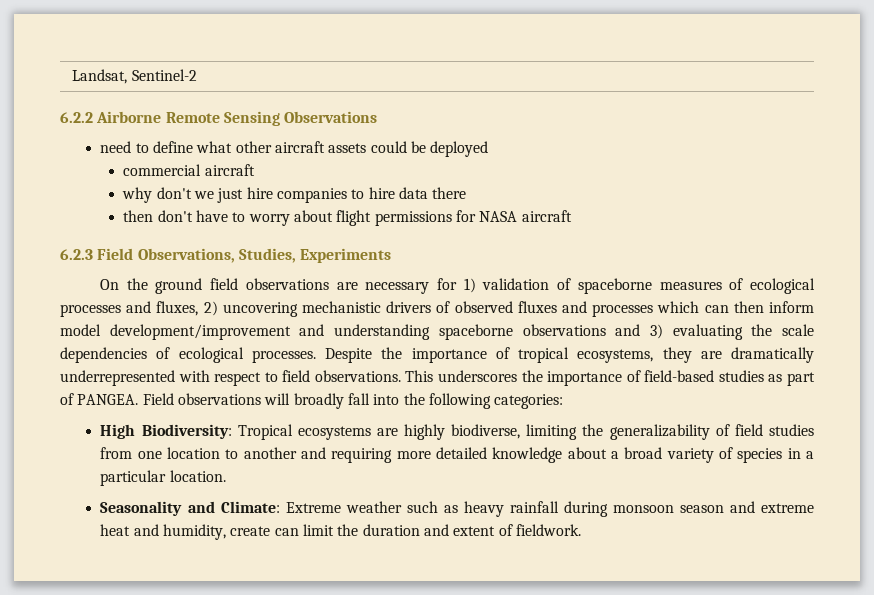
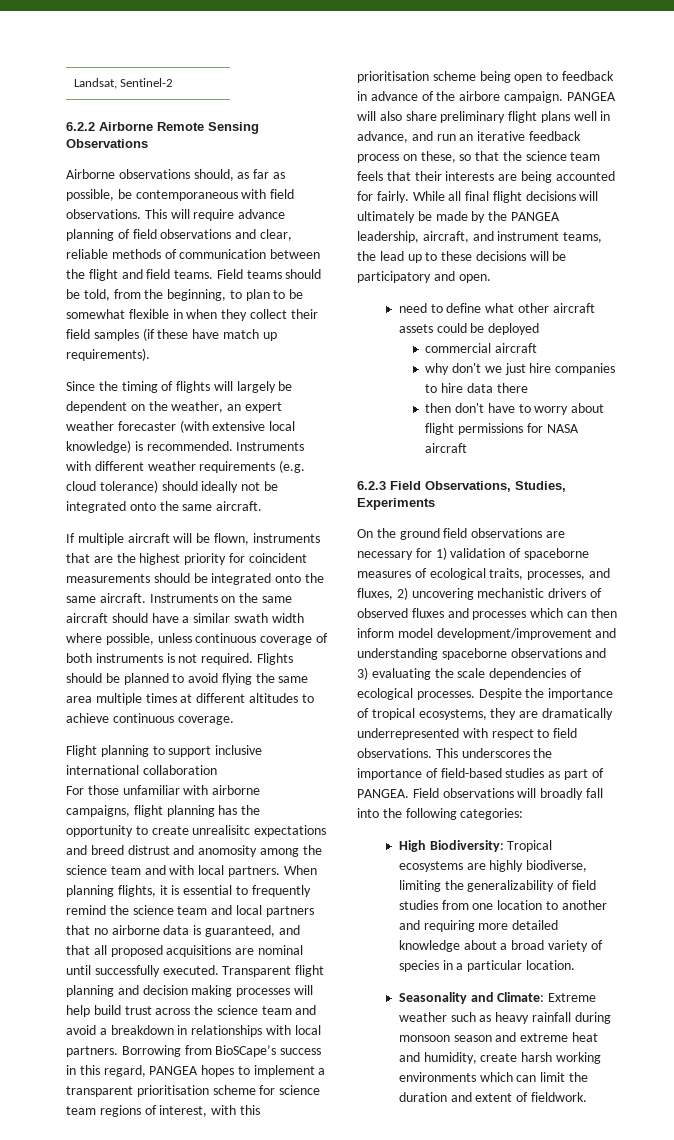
+ Airborne observations should, as far as possible, be contemporaneous with field observations. This will require advance planning of field observations and clear, reliable methods of communication between the flight and field teams. Field teams should be told, from the beginning, to plan to be somewhat flexible in when they collect their field samples (if these have match up requirements).
+ Since the timing of flights will largely be dependent on the weather, an expert weather forecaster (with extensive local knowledge) is recommended. Instruments with different weather requirements (e.g. cloud tolerance) should ideally not be integrated onto the same aircraft.
+ If multiple aircraft will be flown, instruments that are the highest priority for coincident measurements should be integrated onto the same aircraft. Instruments on the same aircraft should have a similar swath width where possible, unless continuous coverage of both instruments is not required. Flights should be planned to avoid flying the same area multiple times at different altitudes to achieve continuous coverage.
+ Flight planning to support inclusive international collaboration
+ For those unfamiliar with airborne campaigns, flight planning has the opportunity to create unrealisitc expectations and breed distrust and anomosity among the science team and with local partners. When planning flights, it is essential to frequently remind the science team and local partners that no airborne data is guaranteed, and that all proposed acquisitions are nominal until successfully executed. Transparent flight planning and decision making processes will help build trust across the science team and avoid a breakdown in relationships with local partners. Borrowing from BioSCape’s success in this regard, PANGEA hopes to implement a transparent prioritisation scheme for science team regions of interest, with this prioritisation scheme being open to feedback in advance of the airbore campaign. PANGEA will also share preliminary flight plans well in advance, and run an iterative feedback process on these, so that the science team feels that their interests are being accounted for fairly. While all final flight decisions will ultimately be made by the PANGEA leadership, aircraft, and instrument teams, the lead up to these decisions will be participatory and open.
- On the ground field observations are necessary for 1) validation of spaceborne measures of ecological processes and fluxes, 2) uncovering mechanistic drivers of observed fluxes and processes which can then inform model development/improvement and understanding spaceborne observations and 3) evaluating the scale dependencies of ecological processes.
+ On the ground field observations are necessary for 1) validation of spaceborne measures of ecological traits, processes, and fluxes, 2) uncovering mechanistic drivers of observed fluxes and processes which can then inform model development/improvement and understanding spaceborne observations and 3) evaluating the scale dependencies of ecological processes.
- Seasonality and Climate: Extreme weather such as heavy rainfall during monsoon season and extreme heat and humidity, create can limit the duration and extent of fieldwork.
+ Seasonality and Climate: Extreme weather such as heavy rainfall during monsoon season and extreme heat and humidity, create harsh working environments which can limit the duration and extent of fieldwork.

